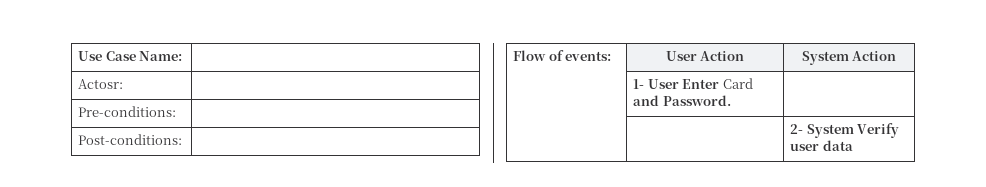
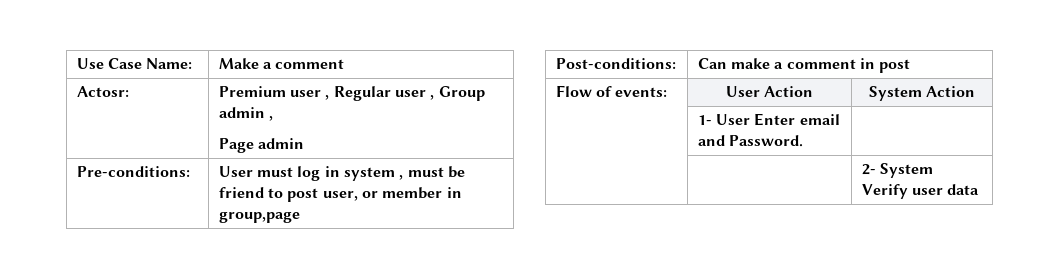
- Use Case Name: |
- Actosr: |
- Pre-conditions: |
- Post-conditions: |
+ Use Case Name: | Make a comment
+ Actosr: | Premium user , Regular user , Group admin ,
+ Page admin
+ Pre-conditions: | User must log in system , must be friend to post user, or member in group,page
+ Post-conditions: | Can make a comment in post
- | 1- User Enter Card and Password. |
+ | 1- User Enter email and Password. |

